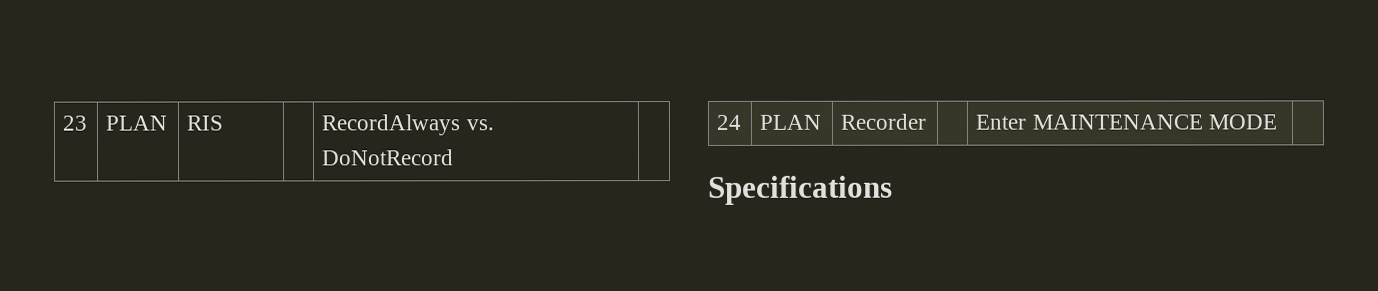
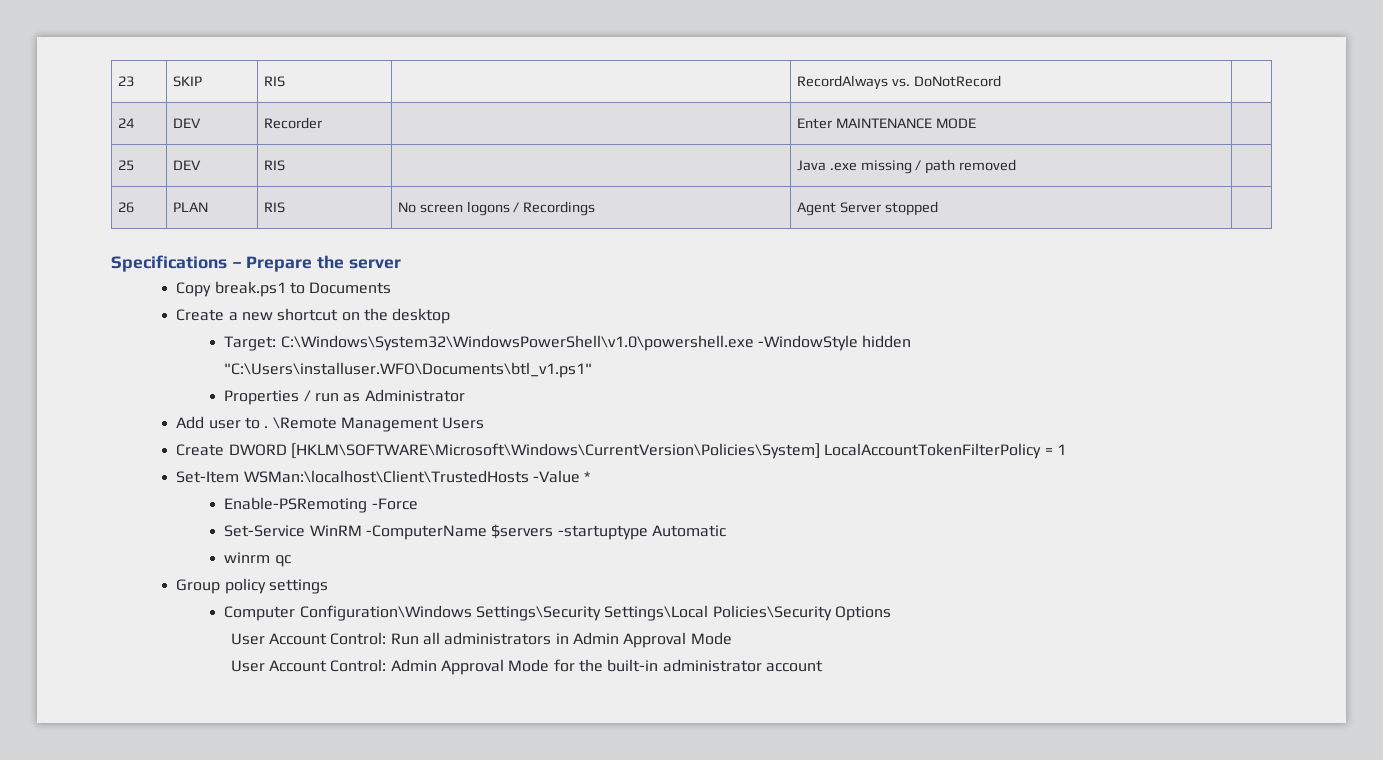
- 23 | PLAN | RIS | | RecordAlways vs. DoNotRecord |
+ 23 | SKIP | RIS | | RecordAlways vs. DoNotRecord |
- 24 | PLAN | Recorder | | Enter MAINTENANCE MODE |
+ 24 | DEV | Recorder | | Enter MAINTENANCE MODE |
- Specifications
+ 25 | DEV | RIS | | Java .exe missing / path removed |
+ 26 | PLAN | RIS | No screen logons / Recordings | Agent Server stopped |
+ Specifications – Prepare the server
+ Copy break.ps1 to Documents
+ Create a new shortcut on the desktop
+ Target: C:\Windows\System32\WindowsPowerShell\v1.0\powershell.exe -WindowStyle hidden "C:\Users\installuser.WFO\Documents\btl_v1.ps1"
+ Properties / run as Administrator
+ Add user to . \Remote Management Users
+ Create DWORD [HKLM\SOFTWARE\Microsoft\Windows\CurrentVersion\Policies\System] LocalAccountTokenFilterPolicy = 1
+ Set-Item WSMan:\localhost\Client\TrustedHosts -Value *
+ Enable-PSRemoting -Force
+ Set-Service WinRM -ComputerName $servers -startuptype Automatic
+ winrm qc
+ Group policy settings
+ Computer Configuration\Windows Settings\Security Settings\Local Policies\Security Options
+ User Account Control: Run all administrators in Admin Approval Mode
+ User Account Control: Admin Approval Mode for the built-in administrator account

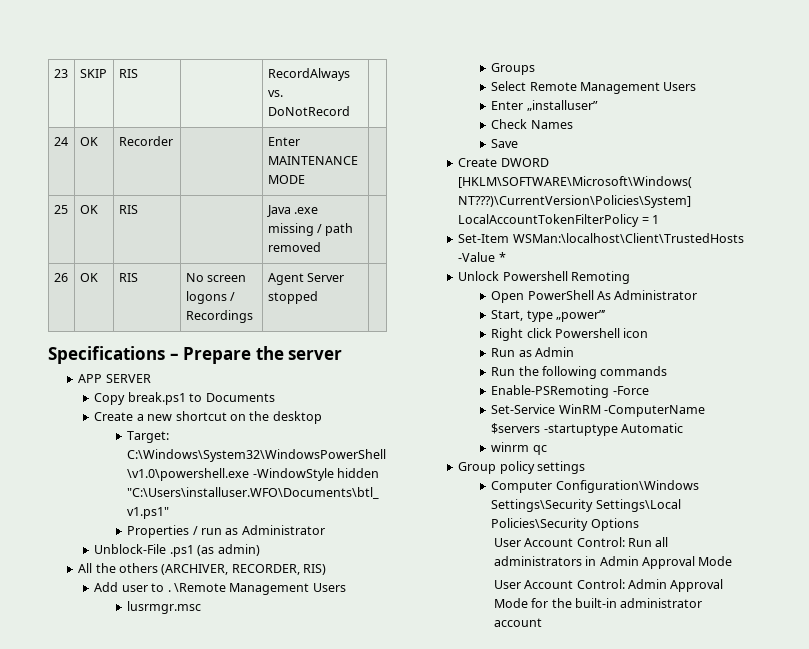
- 24 | DEV | Recorder | | Enter MAINTENANCE MODE |
+ 24 | OK | Recorder | | Enter MAINTENANCE MODE |
- 25 | DEV | RIS | | Java .exe missing / path removed |
+ 25 | OK | RIS | | Java .exe missing / path removed |
- 26 | PLAN | RIS | No screen logons / Recordings | Agent Server stopped |
+ 26 | OK | RIS | No screen logons / Recordings | Agent Server stopped |
+ APP SERVER
+ Unblock-File .ps1 (as admin)
+ All the others (ARCHIVER, RECORDER, RIS)
+ lusrmgr.msc
+ Groups
+ Select Remote Management Users
+ Enter „installuser”
+ Check Names
+ Save
- Create DWORD [HKLM\SOFTWARE\Microsoft\Windows\CurrentVersion\Policies\System] LocalAccountTokenFilterPolicy = 1
+ Create DWORD [HKLM\SOFTWARE\Microsoft\Windows( NT???)\CurrentVersion\Policies\System] LocalAccountTokenFilterPolicy = 1
+ Unlock Powershell Remoting
+ Open PowerShell As Administrator
+ Start, type „power”’
+ Right click Powershell icon
+ Run as Admin
+ Run the following commands

